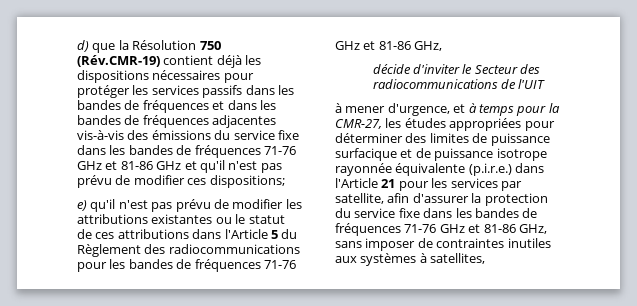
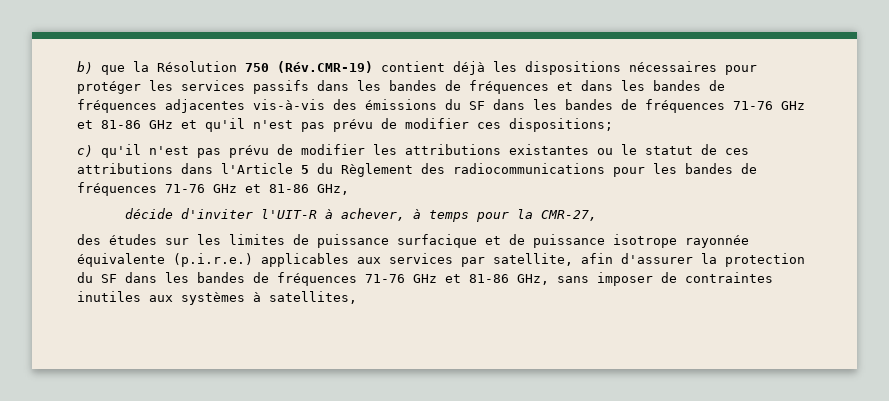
- d) que la Résolution 750 (Rév.CMR-19) contient déjà les dispositions nécessaires pour protéger les services passifs dans les bandes de fréquences et dans les bandes de fréquences adjacentes vis-à-vis des émissions du service fixe dans les bandes de fréquences 71-76 GHz et 81-86 GHz et qu'il n'est pas prévu de modifier ces dispositions;
+ b) que la Résolution 750 (Rév.CMR-19) contient déjà les dispositions nécessaires pour protéger les services passifs dans les bandes de fréquences et dans les bandes de fréquences adjacentes vis-à-vis des émissions du SF dans les bandes de fréquences 71-76 GHz et 81-86 GHz et qu'il n'est pas prévu de modifier ces dispositions;
- e) qu'il n'est pas prévu de modifier les attributions existantes ou le statut de ces attributions dans l'Article 5 du Règlement des radiocommunications pour les bandes de fréquences 71-76 GHz et 81-86 GHz,
+ c) qu'il n'est pas prévu de modifier les attributions existantes ou le statut de ces attributions dans l'Article 5 du Règlement des radiocommunications pour les bandes de fréquences 71-76 GHz et 81-86 GHz,
- décide d'inviter le Secteur des radiocommunications de l'UIT
- à mener d'urgence, et à temps pour la CMR-27, les études appropriées pour déterminer des limites de puissance surfacique et de puissance isotrope rayonnée équivalente (p.i.r.e.) dans l'Article 21 pour les services par satellite, afin d'assurer la protection du service fixe dans les bandes de fréquences 71-76 GHz et 81-86 GHz, sans imposer de contraintes inutiles aux systèmes à satellites,
+ décide d'inviter l'UIT-R à achever, à temps pour la CMR-27,
+ des études sur les limites de puissance surfacique et de puissance isotrope rayonnée équivalente (p.i.r.e.) applicables aux services par satellite, afin d'assurer la protection du SF dans les bandes de fréquences 71-76 GHz et 81-86 GHz, sans imposer de contraintes inutiles aux systèmes à satellites,

